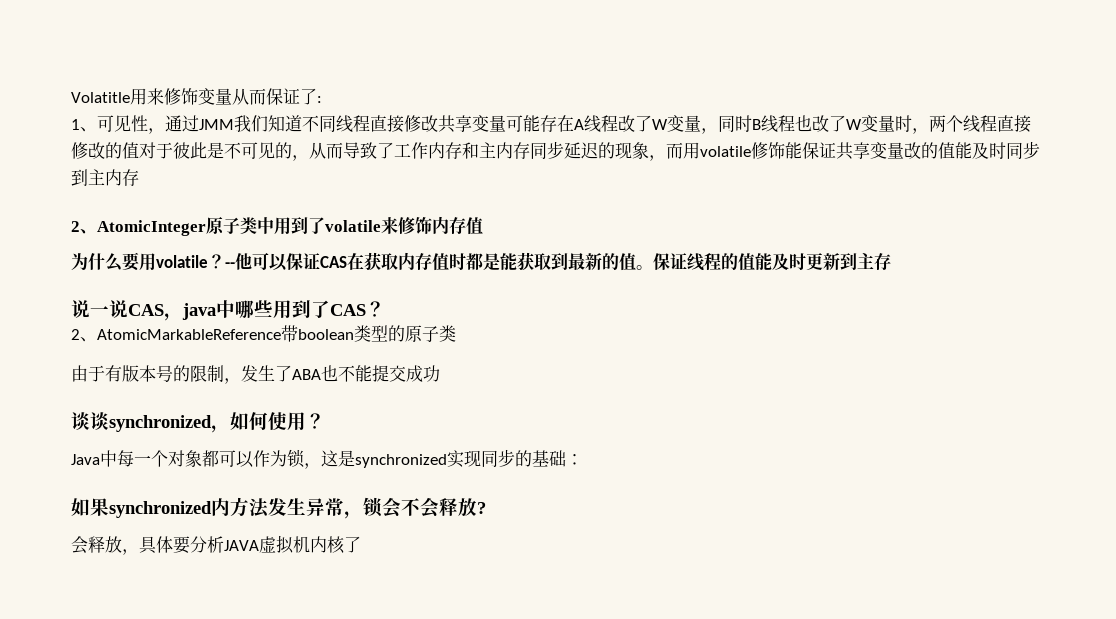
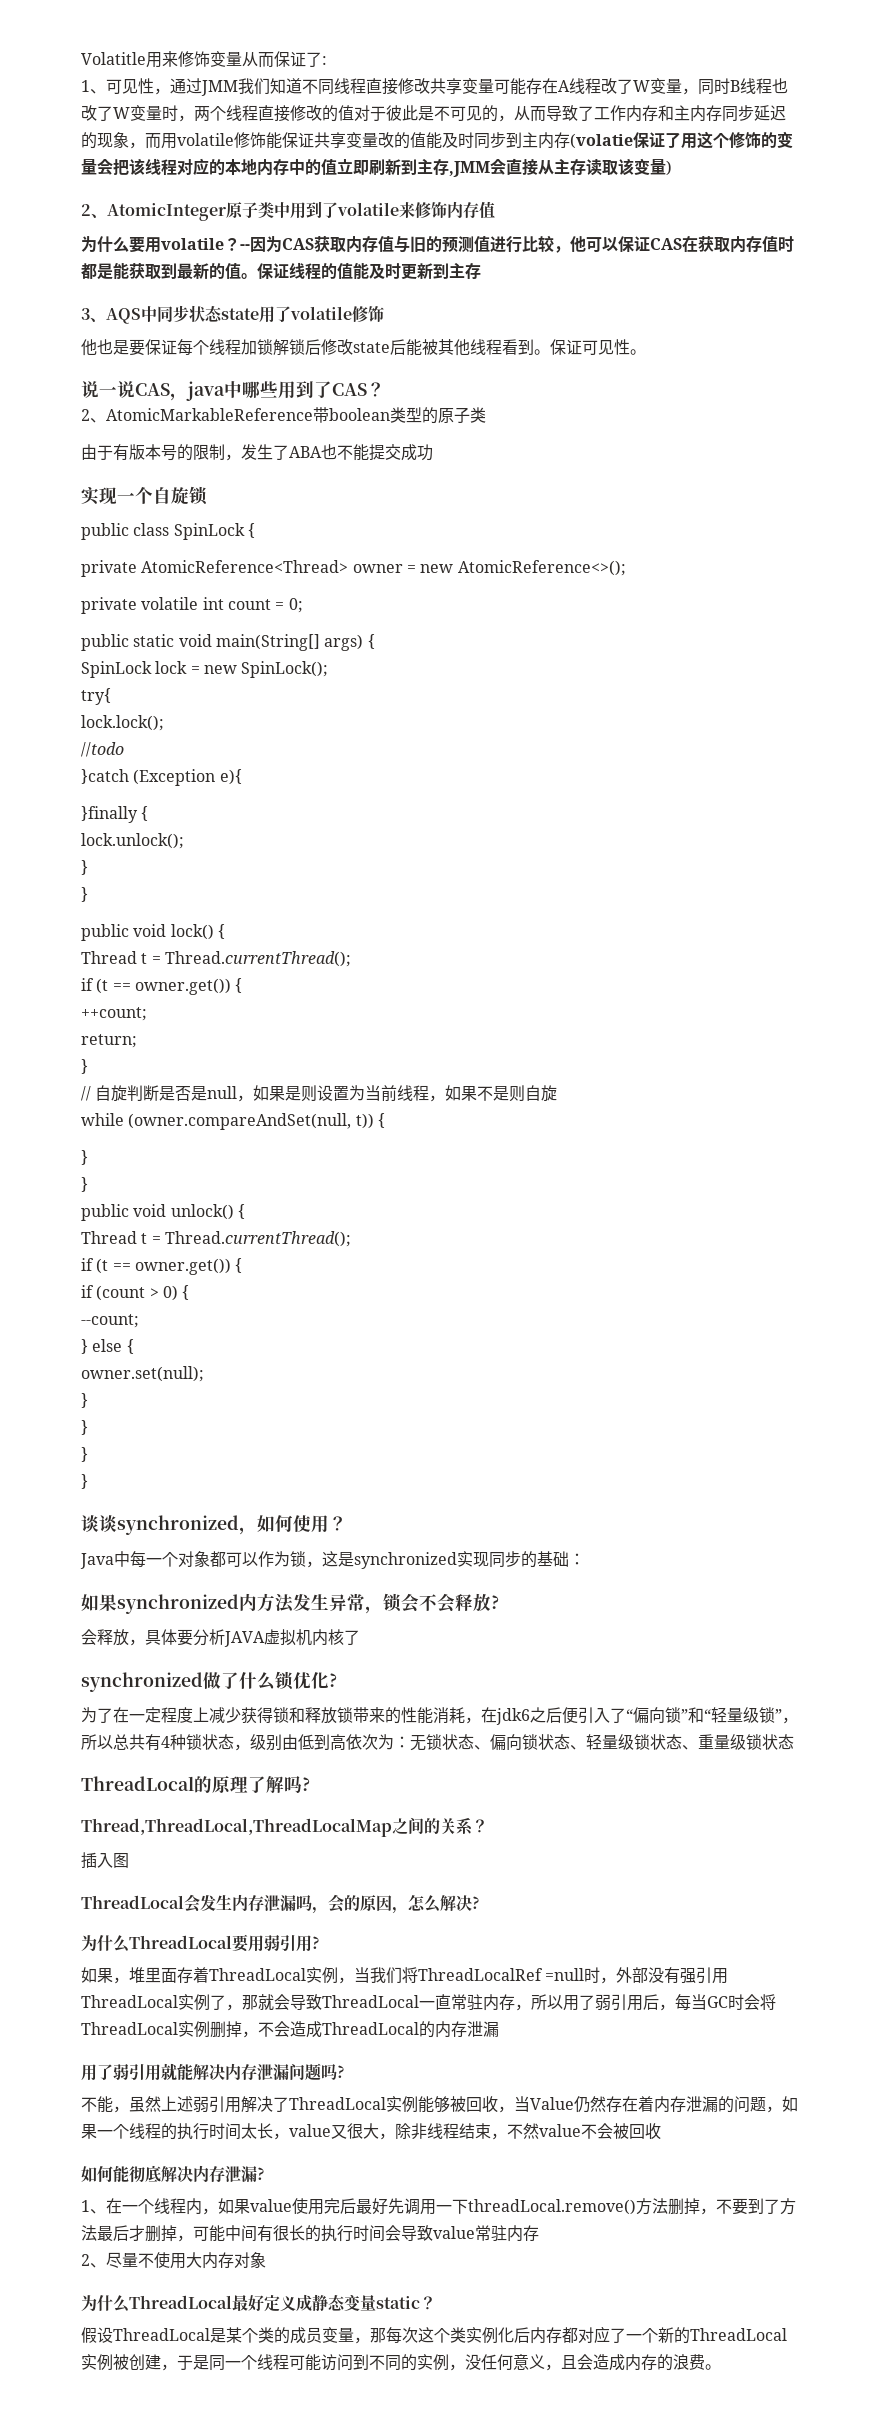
- 1、可见性，通过JMM我们知道不同线程直接修改共享变量可能存在A线程改了W变量，同时B线程也改了W变量时，两个线程直接修改的值对于彼此是不可见的，从而导致了工作内存和主内存同步延迟的现象，而用volatile修饰能保证共享变量改的值能及时同步到主内存
+ 1、可见性，通过JMM我们知道不同线程直接修改共享变量可能存在A线程改了W变量，同时B线程也改了W变量时，两个线程直接修改的值对于彼此是不可见的，从而导致了工作内存和主内存同步延迟的现象，而用volatile修饰能保证共享变量改的值能及时同步到主内存(volatie保证了用这个修饰的变量会把该线程对应的本地内存中的值立即刷新到主存,JMM会直接从主存读取该变量)
- --他可以保证CAS在获取内存值时都是能获取到最新的值。
+ --因为CAS获取内存值与旧的预测值进行比较，他可以保证CAS在获取内存值时都是能获取到最新的值。
+ 3、AQS中同步状态state用了volatile修饰
+ 他也是要保证每个线程加锁解锁后修改state后能被其他线程看到。保证可见性。
+ 实现一个自旋锁
+ public class SpinLock {
+ private AtomicReference<Thread> owner = new AtomicReference<>();
+ private volatile int count = 0;
+ public static void main(String[] args) {
+ SpinLock lock = new SpinLock();
+ try{
+ lock.lock();
+ //todo
+ }catch (Exception e){
+ }finally {
+ lock.unlock();
+ }
+ }
+ public void lock() {
+ Thread t = Thread.currentThread();
+ if (t == owner.get()) {
+ ++count;
+ return;
+ }
+ // 自旋判断是否是null，如果是则设置为当前线程，如果不是则自旋
+ while (owner.compareAndSet(null, t)) {
+ }
+ }
+ public void unlock() {
+ Thread t = Thread.currentThread();
+ if (t == owner.get()) {
+ if (count > 0) {
+ --count;
+ } else {
+ owner.set(null);
+ }
+ }
+ }
+ }
+ synchronized做了什么锁优化?
+ 为了在一定程度上减少获得锁和释放锁带来的性能消耗，在jdk6之后便引入了“偏向锁”和“轻量级锁”，所以总共有4种锁状态，级别由低到高依次为：无锁状态、偏向锁状态、轻量级锁状态、重量级锁状态
+ ThreadLocal的原理了解吗?
+ Thread,ThreadLocal,ThreadLocalMap之间的关系？
+ 插入图
+ ThreadLocal会发生内存泄漏吗，会的原因，怎么解决?
+ 为什么ThreadLocal要用弱引用?
+ 如果，堆里面存着ThreadLocal实例，当我们将ThreadLocalRef =null时，外部没有强引用ThreadLocal实例了，那就会导致ThreadLocal一直常驻内存，所以用了弱引用后，每当GC时会将ThreadLocal实例删掉，不会造成ThreadLocal的内存泄漏
+ 用了弱引用就能解决内存泄漏问题吗?
+ 不能，虽然上述弱引用解决了ThreadLocal实例能够被回收，当Value仍然存在着内存泄漏的问题，如果一个线程的执行时间太长，value又很大，除非线程结束，不然value不会被回收
+ 如何能彻底解决内存泄漏?
+ 1、在一个线程内，如果value使用完后最好先调用一下threadLocal.remove()方法删掉，不要到了方法最后才删掉，可能中间有很长的执行时间会导致value常驻内存
+ 2、尽量不使用大内存对象
+ 为什么ThreadLocal最好定义成静态变量static？
+ 假设ThreadLocal是某个类的成员变量，那每次这个类实例化后内存都对应了一个新的ThreadLocal实例被创建，于是同一个线程可能访问到不同的实例，没任何意义，且会造成内存的浪费。

